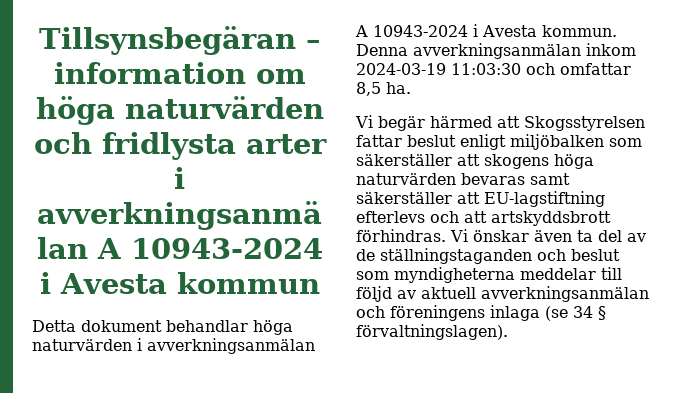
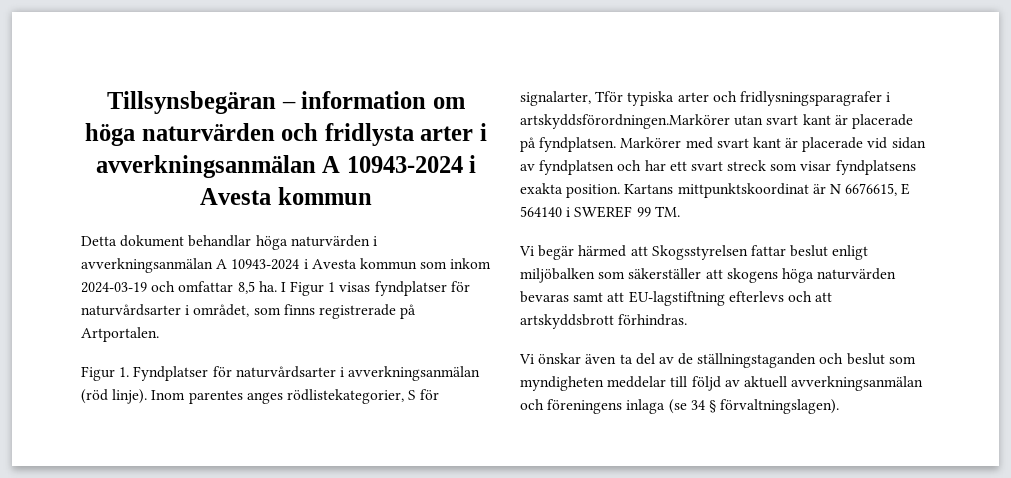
- Detta dokument behandlar höga naturvärden i avverkningsanmälan A 10943-2024 i Avesta kommun. Denna avverkningsanmälan inkom 2024-03-19 11:03:30 och omfattar 8,5 ha.
+ Detta dokument behandlar höga naturvärden i avverkningsanmälan A 10943-2024 i Avesta kommun som inkom 2024-03-19 och omfattar 8,5 ha. I Figur 1 visas fyndplatser för naturvårdsarter i området, som finns registrerade på Artportalen.
+ Figur 1. Fyndplatser för naturvårdsarter i avverkningsanmälan (röd linje). Inom parentes anges rödlistekategorier, S för signalarter, Tför typiska arter och fridlysningsparagrafer i artskyddsförordningen.Markörer utan svart kant är placerade på fyndplatsen. Markörer med svart kant är placerade vid sidan av fyndplatsen och har ett svart streck som visar fyndplatsens exakta position. Kartans mittpunktskoordinat är N 6676615, E 564140 i SWEREF 99 TM.
- Vi begär härmed att Skogsstyrelsen fattar beslut enligt miljöbalken som säkerställer att skogens höga naturvärden bevaras samt säkerställer att EU-lagstiftning efterlevs och att artskyddsbrott förhindras. Vi önskar även ta del av de ställningstaganden och beslut som myndigheterna meddelar till följd av aktuell avverkningsanmälan och föreningens inlaga (se 34 § förvaltningslagen).
+ Vi begär härmed att Skogsstyrelsen fattar beslut enligt miljöbalken som säkerställer att skogens höga naturvärden bevaras samt att EU-lagstiftning efterlevs och att artskyddsbrott förhindras.
+ Vi önskar även ta del av de ställningstaganden och beslut som myndigheten meddelar till följd av aktuell avverkningsanmälan och föreningens inlaga (se 34 § förvaltningslagen).

